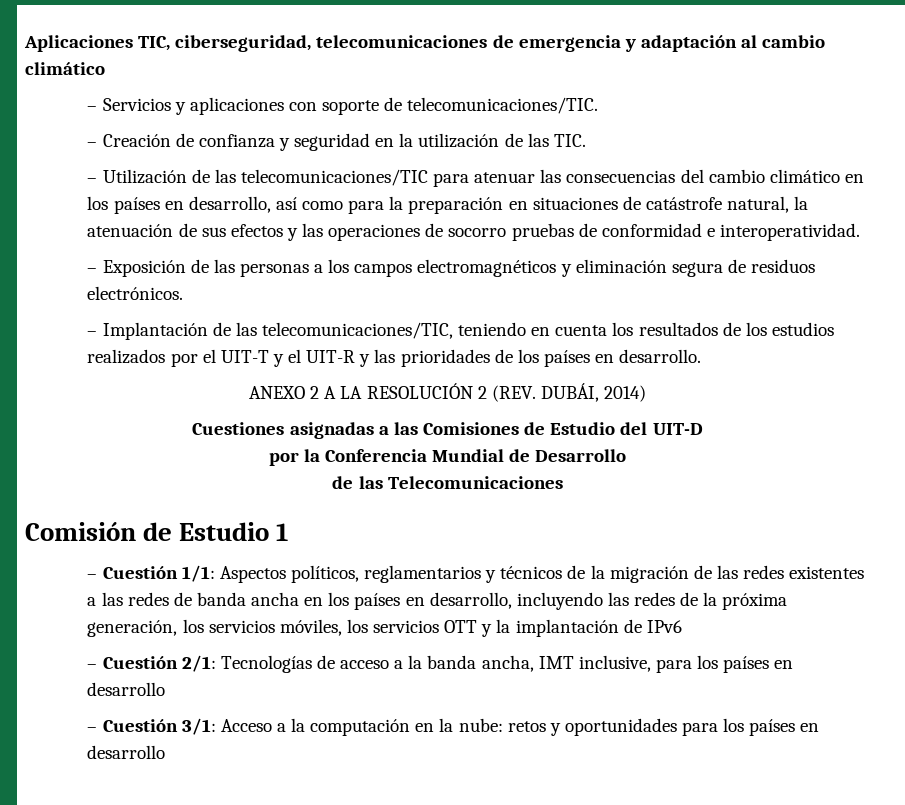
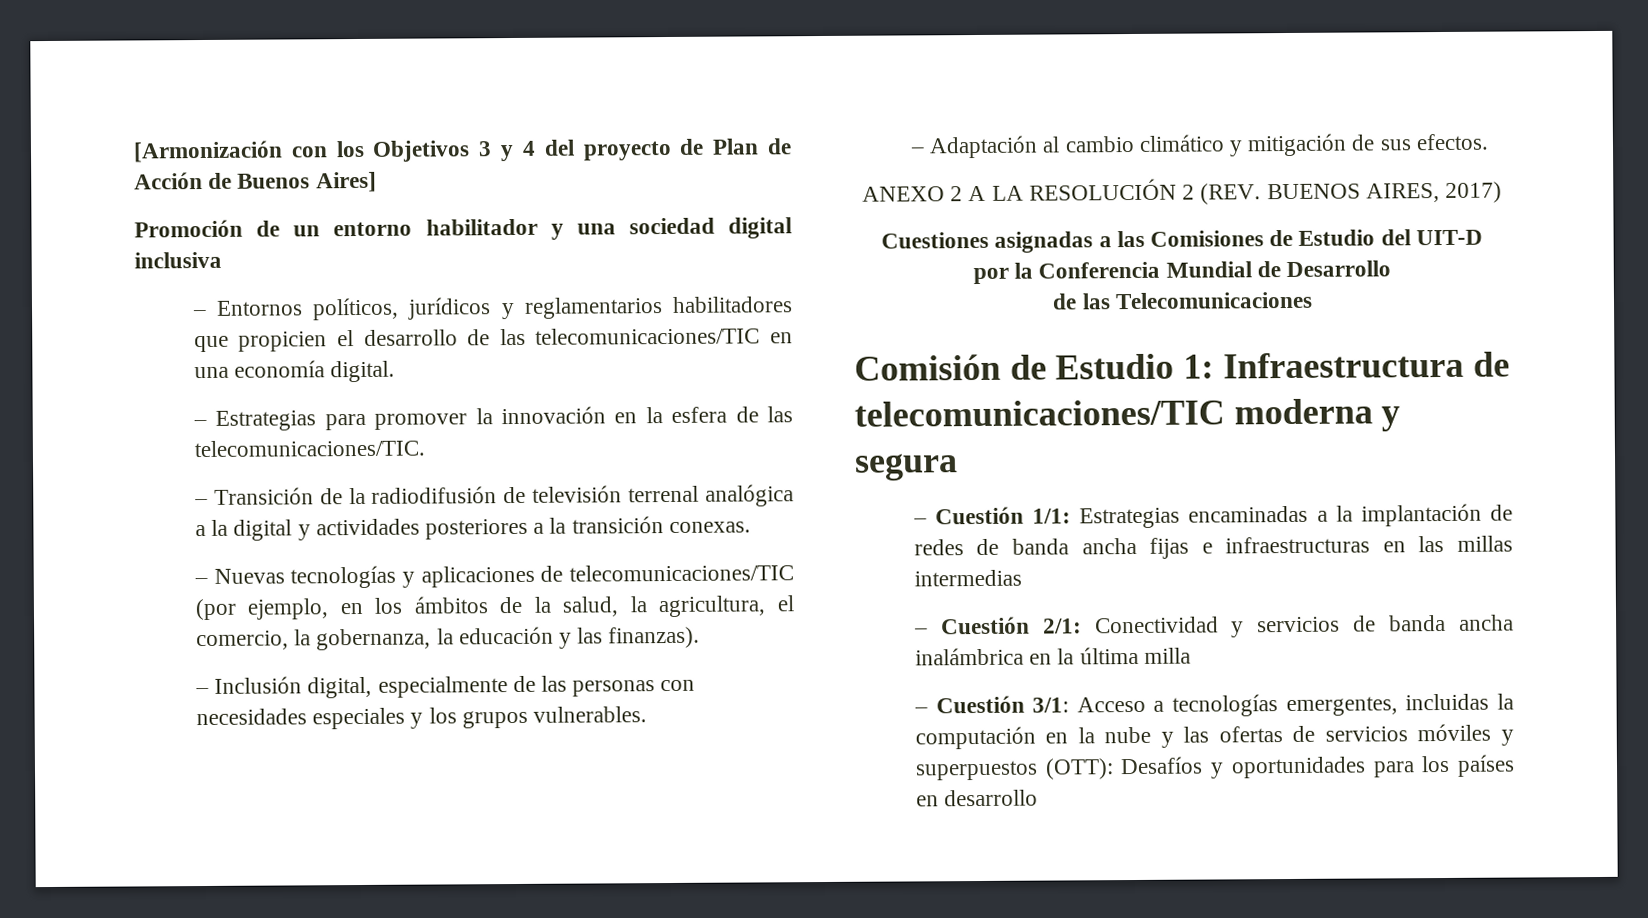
- Aplicaciones TIC, ciberseguridad, telecomunicaciones de emergencia y adaptación al cambio climático
- – Servicios y aplicaciones con soporte de telecomunicaciones/TIC.
- – Creación de confianza y seguridad en la utilización de las TIC.
- – Utilización de las telecomunicaciones/TIC para atenuar las consecuencias del cambio climático en los países en desarrollo, así como para la preparación en situaciones de catástrofe natural, la atenuación de sus efectos y las operaciones de socorro pruebas de conformidad e interoperatividad.
- – Exposición de las personas a los campos electromagnéticos y eliminación segura de residuos electrónicos.
- – Implantación de las telecomunicaciones/TIC, teniendo en cuenta los resultados de los estudios realizados por el UIT-T y el UIT-R y las prioridades de los países en desarrollo.
+ [Armonización con los Objetivos 3 y 4 del proyecto de Plan de Acción de Buenos Aires]
+ Promoción de un entorno habilitador y una sociedad digital inclusiva
+ – Entornos políticos, jurídicos y reglamentarios habilitadores que propicien el desarrollo de las telecomunicaciones/TIC en una economía digital.
+ – Estrategias para promover la innovación en la esfera de las telecomunicaciones/TIC.
+ – Transición de la radiodifusión de televisión terrenal analógica a la digital y actividades posteriores a la transición conexas.
+ – Nuevas tecnologías y aplicaciones de telecomunicaciones/TIC (por ejemplo, en los ámbitos de la salud, la agricultura, el comercio, la gobernanza, la educación y las finanzas).
+ – Inclusión digital, especialmente de las personas con necesidades especiales y los grupos vulnerables.
+ – Adaptación al cambio climático y mitigación de sus efectos.
- ANEXO 2 A LA RESOLUCIÓN 2 (REV. DUBÁI, 2014)
+ ANEXO 2 A LA RESOLUCIÓN 2 (REV. BUENOS AIRES, 2017)
- Comisión de Estudio 1
- – Cuestión 1/1: Aspectos políticos, reglamentarios y técnicos de la migración de las redes existentes a las redes de banda ancha en los países en desarrollo, incluyendo las redes de la próxima generación, los servicios móviles, los servicios OTT y la implantación de IPv6
- – Cuestión 2/1: Tecnologías de acceso a la banda ancha, IMT inclusive, para los países en desarrollo
+ Comisión de Estudio 1: Infraestructura de telecomunicaciones/TIC moderna y segura
+ – Cuestión 1/1: Estrategias encaminadas a la implantación de redes de banda ancha fijas e infraestructuras en las millas intermedias
+ – Cuestión 2/1: Conectividad y servicios de banda ancha inalámbrica en la última milla
- – Cuestión 3/1: Acceso a la computación en la nube: retos y oportunidades para los países en desarrollo
+ – Cuestión 3/1: Acceso a tecnologías emergentes, incluidas la computación en la nube y las ofertas de servicios móviles y superpuestos (OTT): Desafíos y oportunidades para los países en desarrollo

